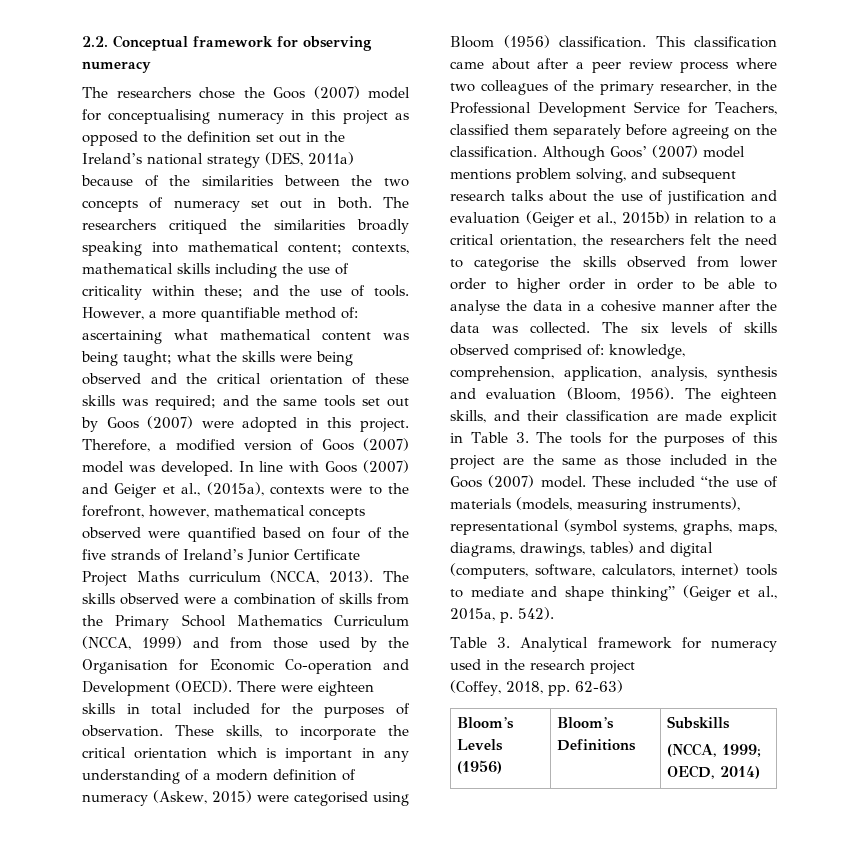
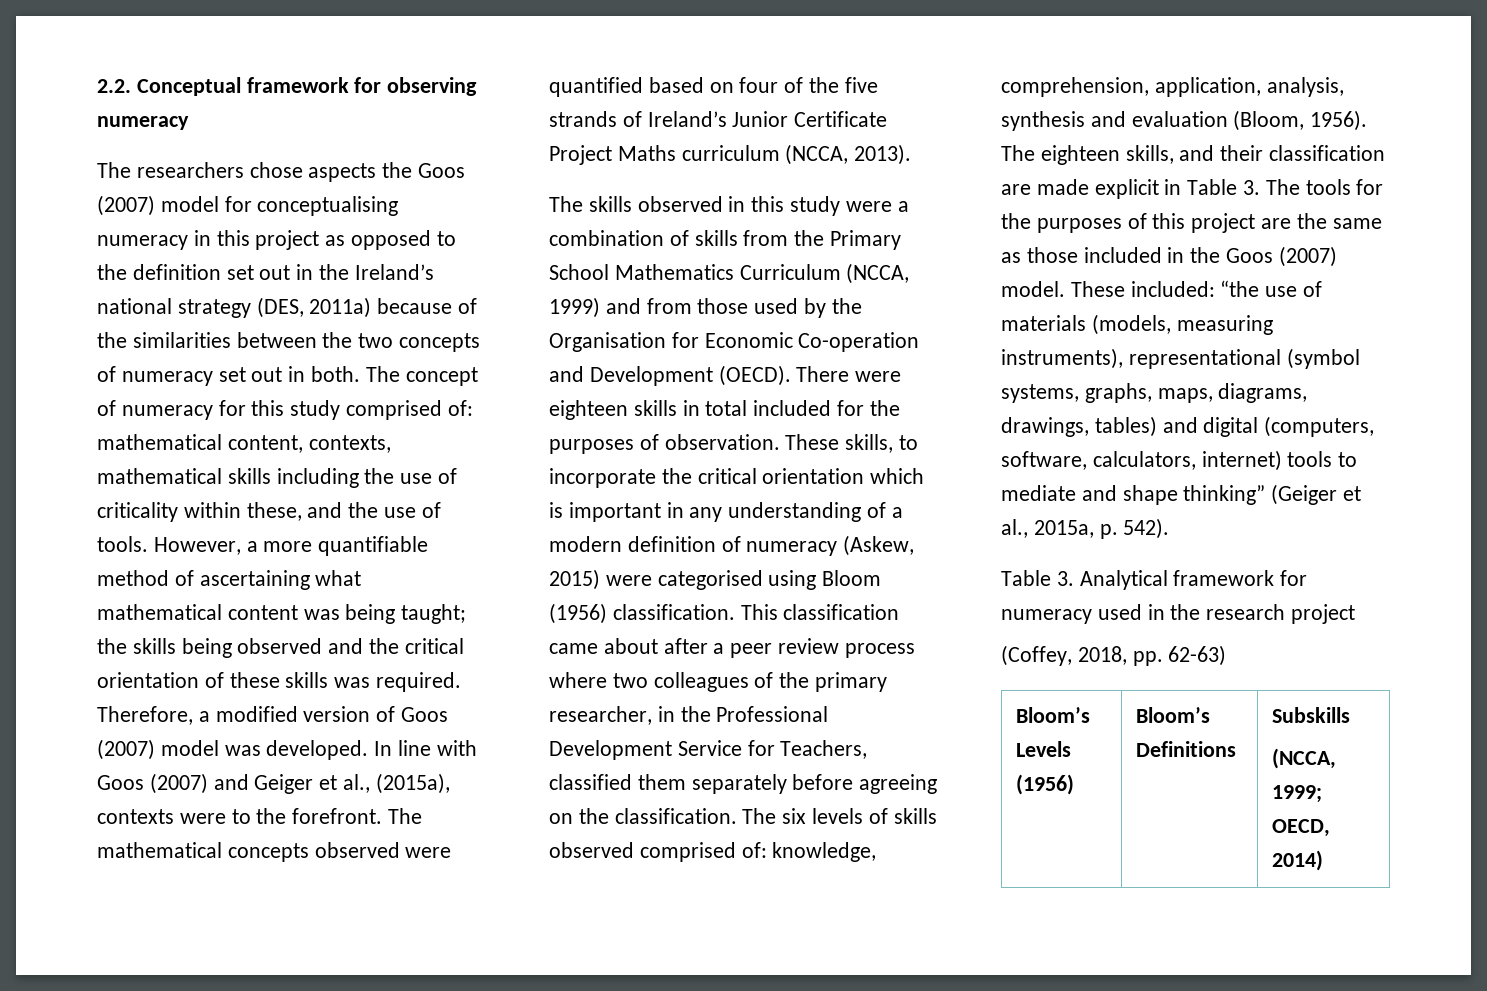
- The researchers chose the Goos (2007) model for conceptualising numeracy in this project as opposed to the definition set out in the Ireland’s national strategy (DES, 2011a) because of the similarities between the two concepts of numeracy set out in both.
+ The researchers chose aspects the Goos (2007) model for conceptualising numeracy in this project as opposed to the definition set out in the Ireland’s national strategy (DES, 2011a) because of the similarities between the two concepts of numeracy set out in both.
- The researchers critiqued the similarities broadly speaking into mathematical content; contexts, mathematical skills including the use of criticality within these; and the use of tools.
+ The concept of numeracy for this study comprised of: mathematical content, contexts, mathematical skills including the use of criticality within these, and the use of tools.
- However, a more quantifiable method of: ascertaining what mathematical content was being taught; what the skills were being observed and the critical orientation of these skills was required; and the same tools set out by Goos (2007) were adopted in this project.
+ However, a more quantifiable method of ascertaining what mathematical content was being taught; the skills being observed and the critical orientation of these skills was required.
- In line with Goos (2007) and Geiger et al., (2015a), contexts were to the forefront, however, mathematical concepts observed were quantified based on four of the five strands of Ireland’s Junior Certificate Project Maths curriculum (NCCA, 2013). The skills observed were a combination of skills from the Primary School Mathematics Curriculum (NCCA, 1999) and from those used by the Organisation for Economic Co-operation and Development (OECD).
+ In line with Goos (2007) and Geiger et al., (2015a), contexts were to the forefront. The mathematical concepts observed were quantified based on four of the five strands of Ireland’s Junior Certificate Project Maths curriculum (NCCA, 2013).
+ The skills observed in this study were a combination of skills from the Primary School Mathematics Curriculum (NCCA, 1999) and from those used by the Organisation for Economic Co-operation and Development (OECD).
- Although Goos’ (2007) model mentions problem solving, and subsequent research talks about the use of justification and evaluation (Geiger et al., 2015b) in relation to a critical orientation, the researchers felt the need to categorise the skills observed from lower order to higher order in order to be able to analyse the data in a cohesive manner after the data was collected.
- These included “the use of materials (models, measuring instruments), representational (symbol systems, graphs, maps, diagrams, drawings, tables) and digital (computers, software, calculators, internet) tools to mediate and shape thinking” (Geiger et al., 2015a, p. 542).
+ These included: “the use of materials (models, measuring instruments), representational (symbol systems, graphs, maps, diagrams, drawings, tables) and digital (computers, software, calculators, internet) tools to mediate and shape thinking” (Geiger et al., 2015a, p. 542).

